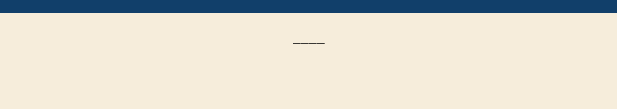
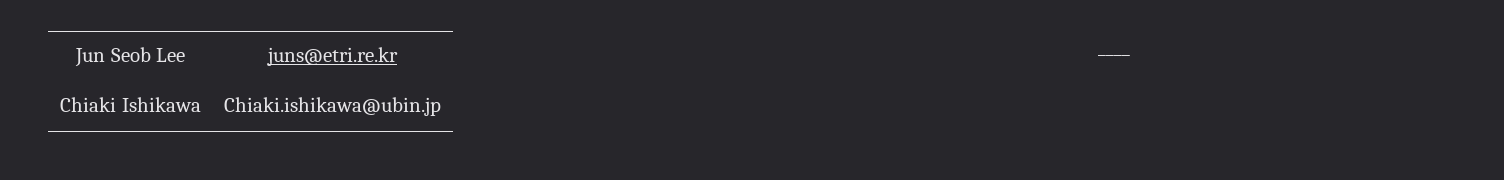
+ Jun Seob Lee | juns@etri.re.kr
+ Chiaki Ishikawa | Chiaki.ishikawa@ubin.jp

